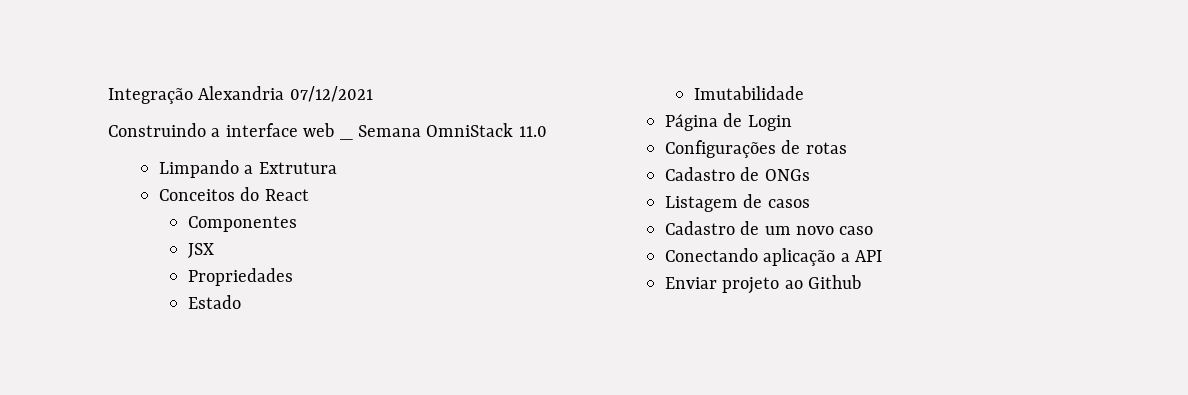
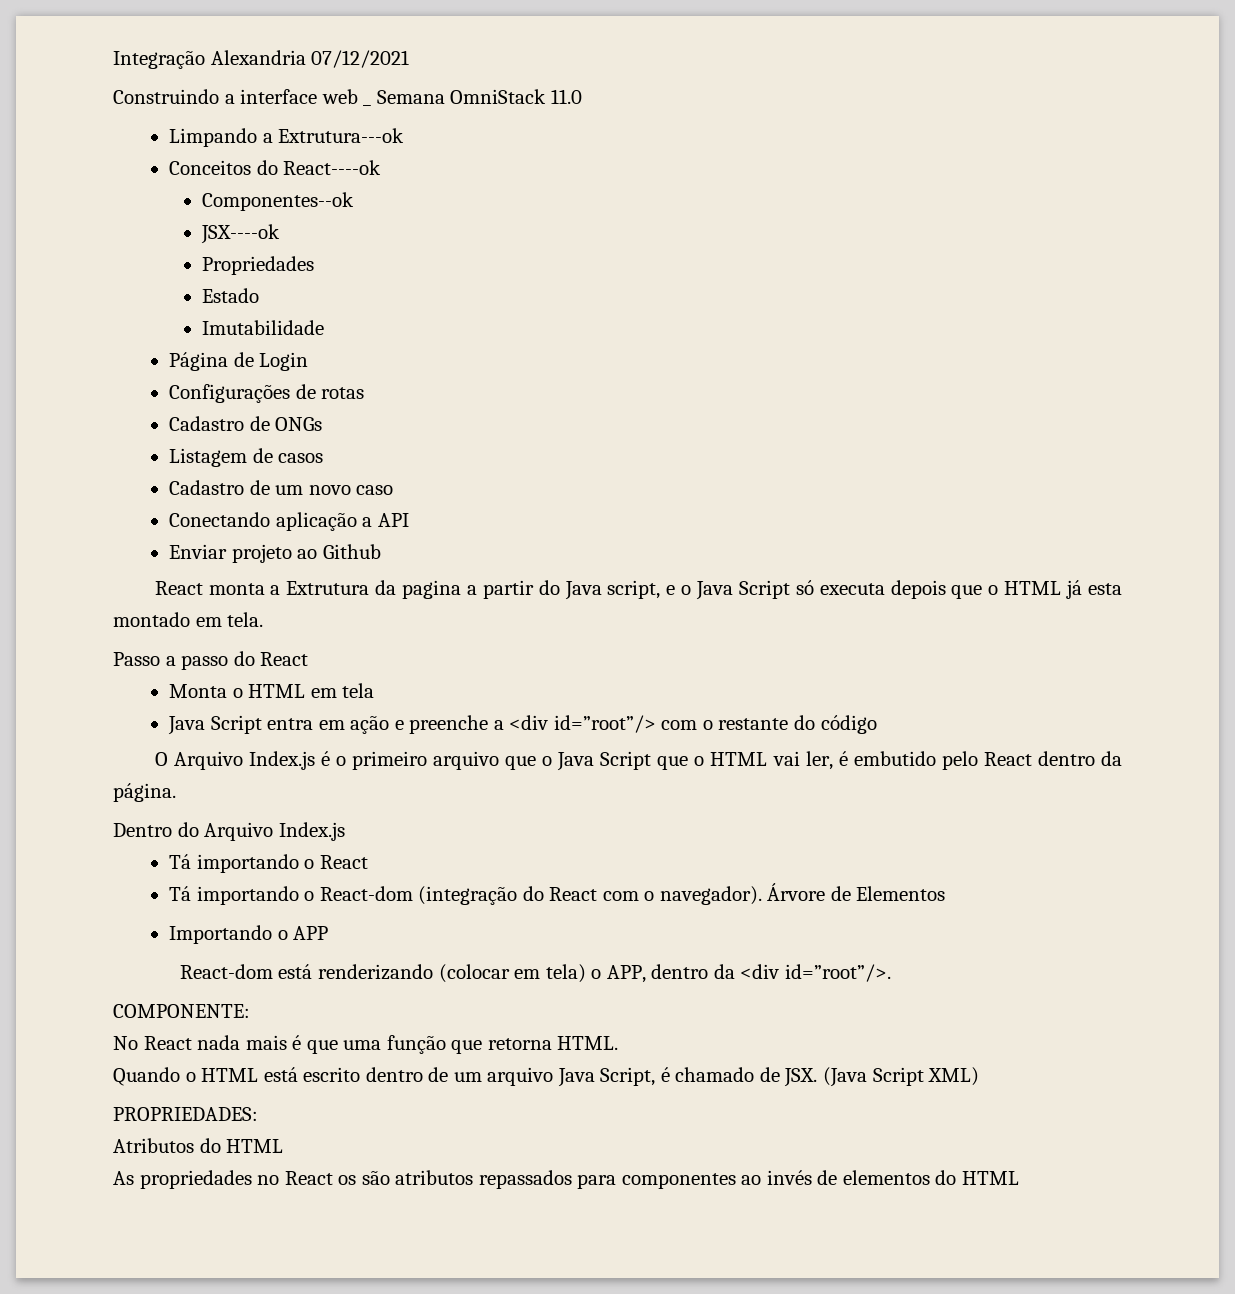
- Limpando a Extrutura
+ Limpando a Extrutura---ok
- Conceitos do React
- Componentes
- JSX
+ Conceitos do React----ok
+ Componentes--ok
+ JSX----ok
+ React monta a Extrutura da pagina a partir do Java script, e o Java Script só executa depois que o HTML já esta montado em tela.
+ Passo a passo do React
+ Monta o HTML em tela
+ Java Script entra em ação e preenche a <div id=”root”/> com o restante do código
+ O Arquivo Index.js é o primeiro arquivo que o Java Script que o HTML vai ler, é embutido pelo React dentro da página.
+ Dentro do Arquivo Index.js
+ Tá importando o React
+ Tá importando o React-dom (integração do React com o navegador). Árvore de Elementos
+ Importando o APP
+ React-dom está renderizando (colocar em tela) o APP, dentro da <div id=”root”/>.
+ COMPONENTE:
+ No React nada mais é que uma função que retorna HTML.
+ Quando o HTML está escrito dentro de um arquivo Java Script, é chamado de JSX. (Java Script XML)
+ PROPRIEDADES:
+ Atributos do HTML
+ As propriedades no React os são atributos repassados para componentes ao invés de elementos do HTML

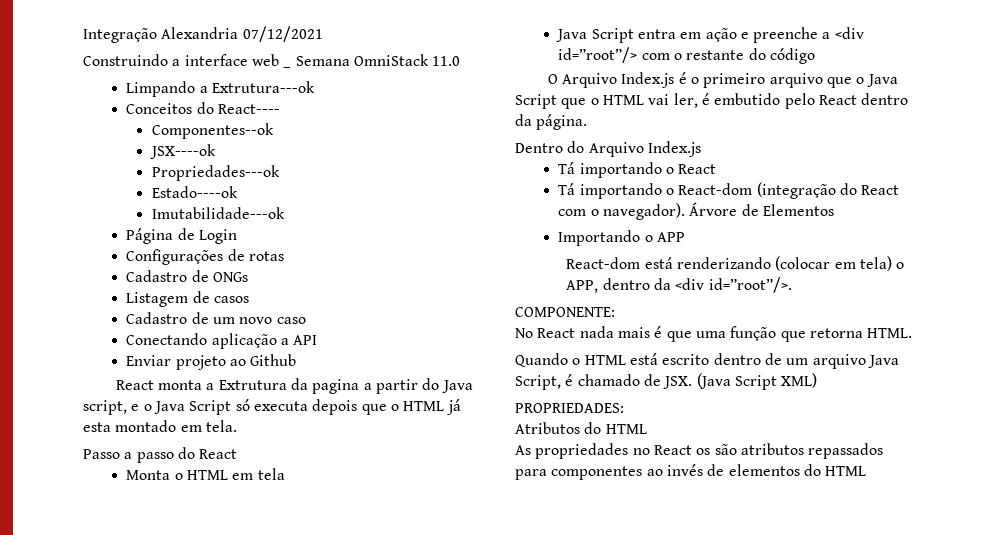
- Conceitos do React----ok
+ Conceitos do React----
- Propriedades
- Estado
- Imutabilidade
+ Propriedades---ok
+ Estado----ok
+ Imutabilidade---ok

